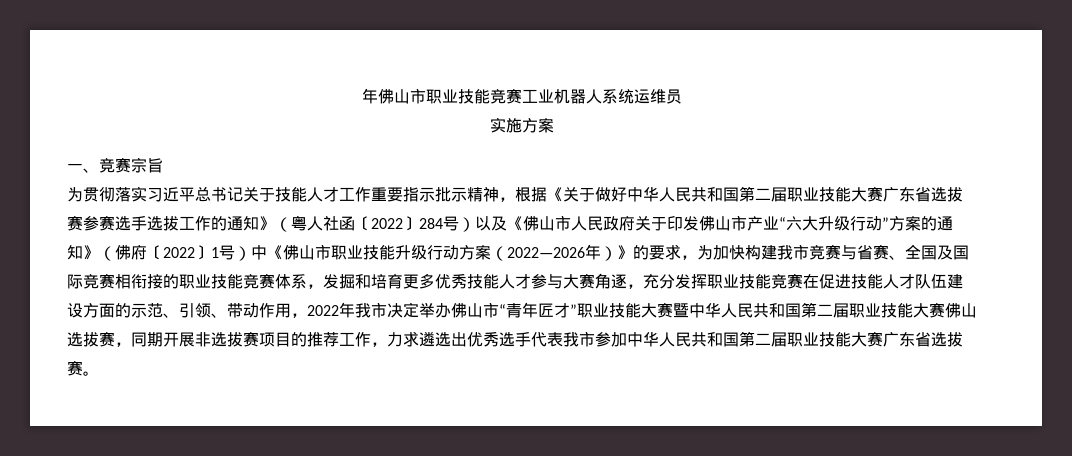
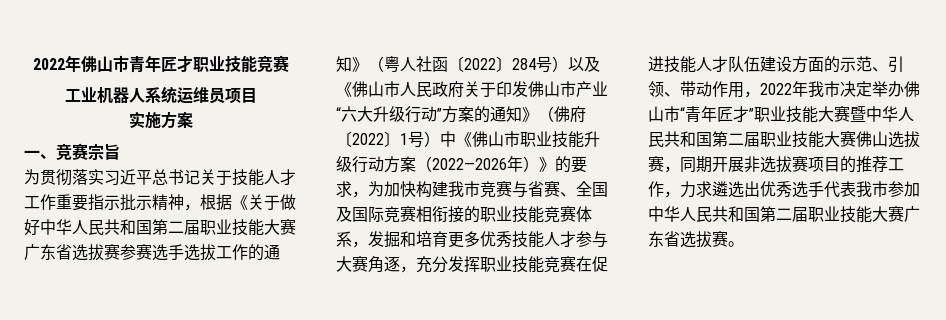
- 年佛山市职业技能竞赛工业机器人系统运维员
+ 2022年佛山市青年匠才职业技能竞赛
+ 工业机器人系统运维员项目

